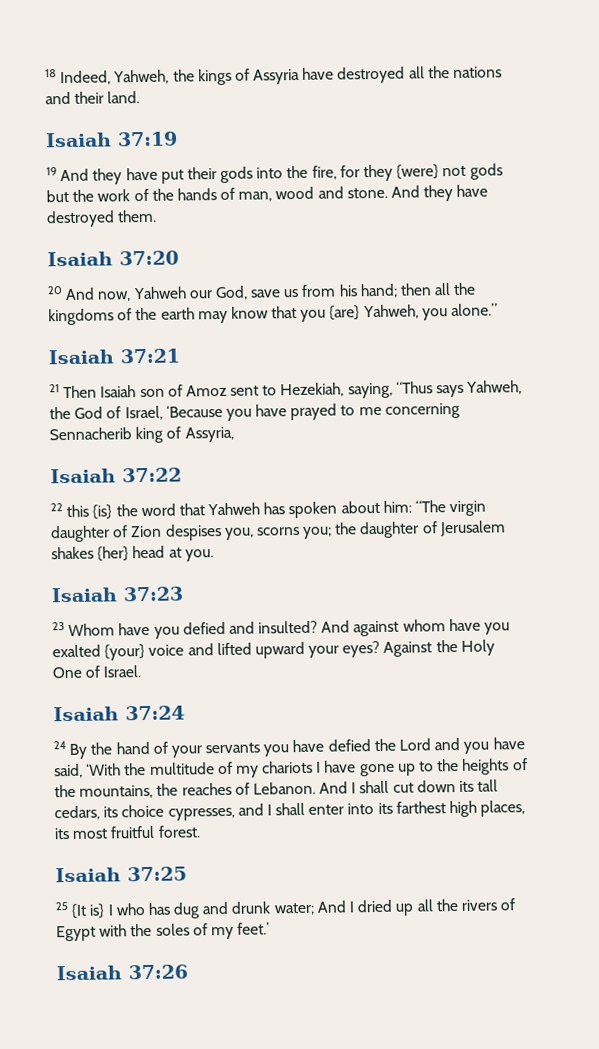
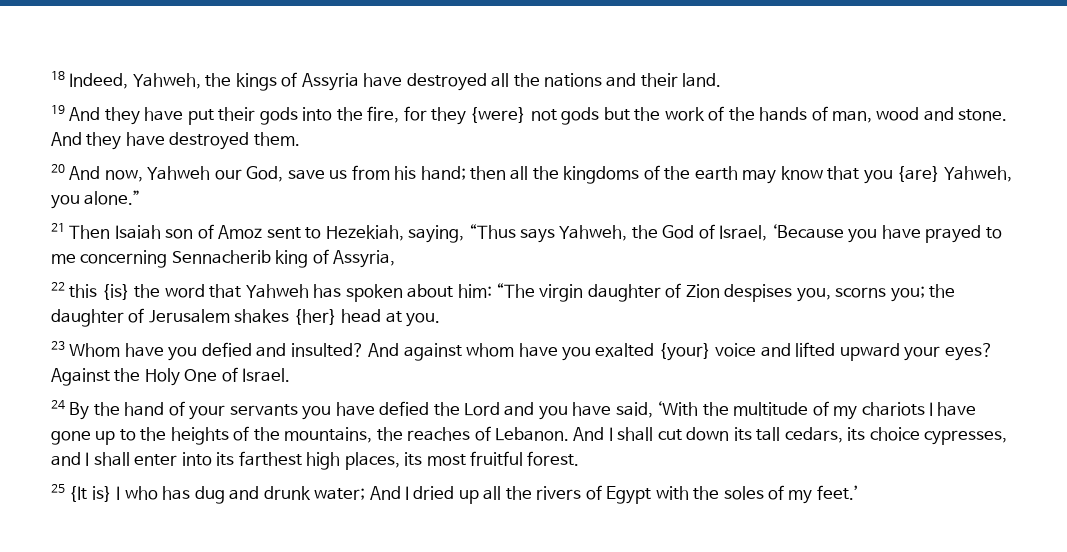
- Isaiah 37:19
- Isaiah 37:20
- Isaiah 37:21
- Isaiah 37:22
- Isaiah 37:23
- Isaiah 37:24
- Isaiah 37:25
- Isaiah 37:26

